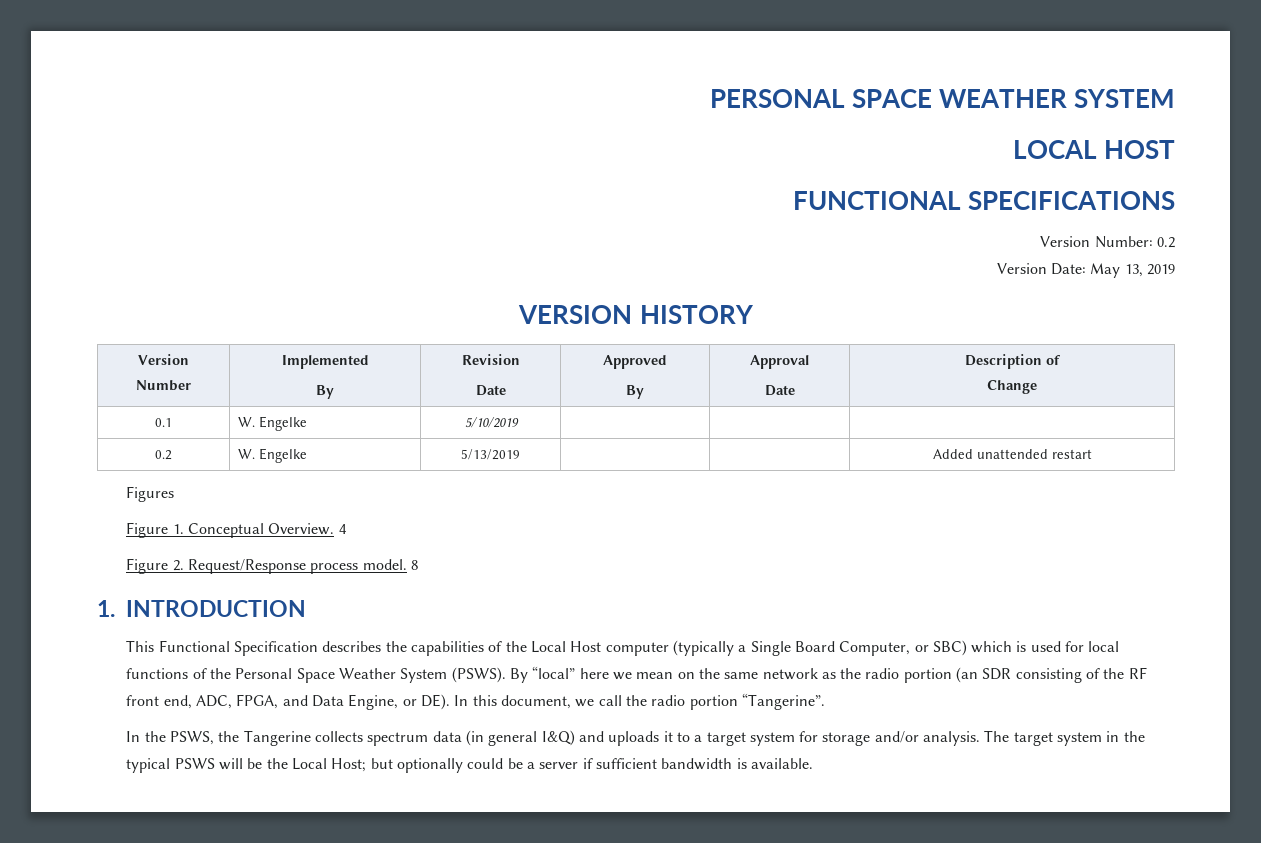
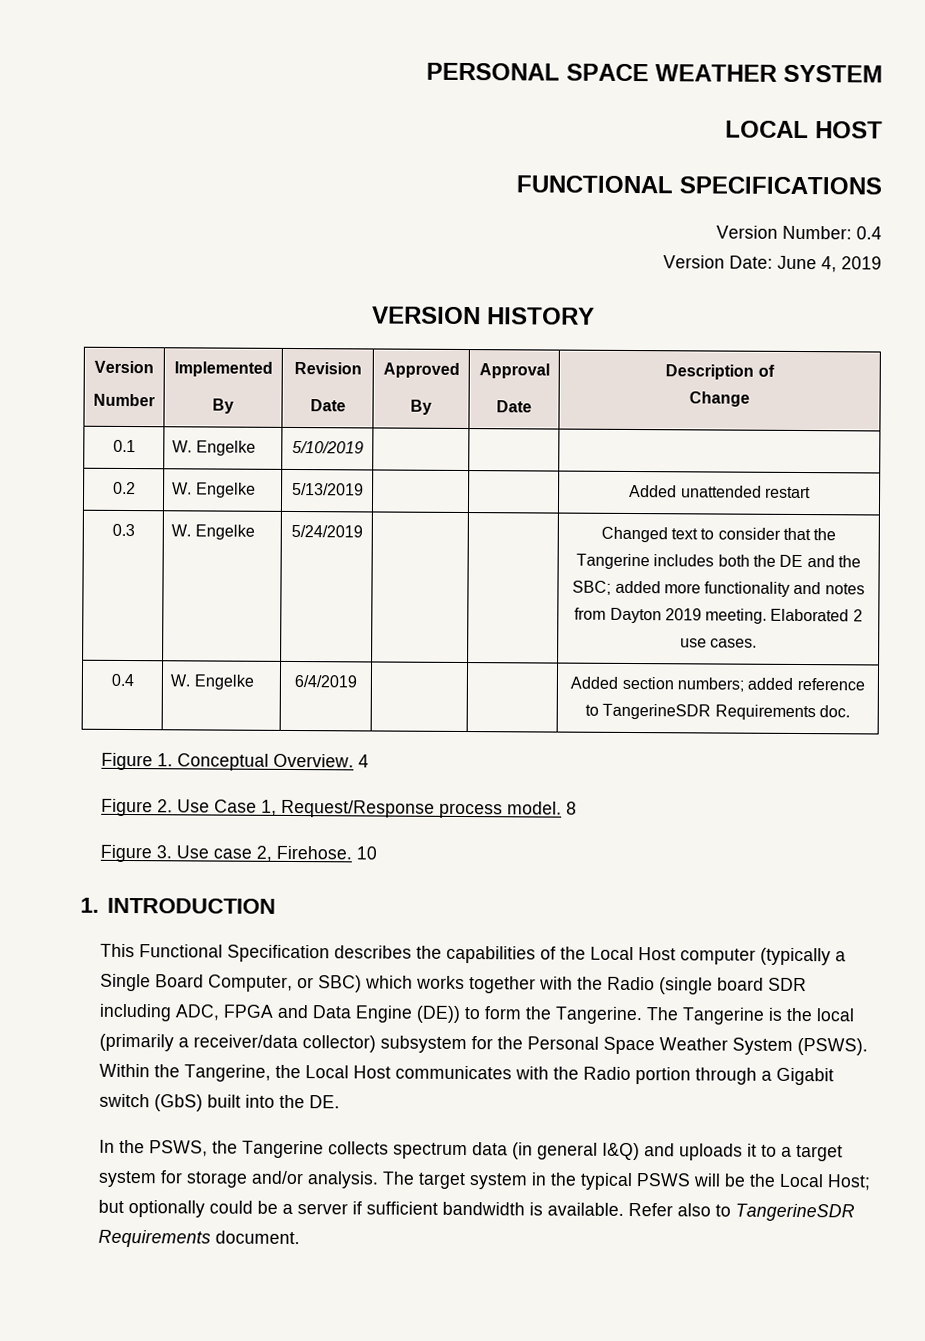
- Version Number: 0.2
+ Version Number: 0.4
- Version Date: May 13, 2019
+ Version Date: June 4, 2019
- Figures
+ 0.3 | W. Engelke | 5/24/2019 | | | Changed text to consider that the Tangerine includes both the DE and the SBC; added more functionality and notes from Dayton 2019 meeting. Elaborated 2 use cases.
+ 0.4 | W. Engelke | 6/4/2019 | | | Added section numbers; added reference to TangerineSDR Requirements doc.
- Figure 2. Request/Response process model.
+ Figure 2. Use Case 1, Request/Response process model.
+ Figure 3. Use case 2, Firehose. 10
- This Functional Specification describes the capabilities of the Local Host computer (typically a Single Board Computer, or SBC) which is used for local functions of the Personal Space Weather System (PSWS).
+ This Functional Specification describes the capabilities of the Local Host computer (typically a Single Board Computer, or SBC) which works together with the Radio (single board SDR including ADC, FPGA and Data Engine (DE)) to form the Tangerine. The Tangerine is the local (primarily a receiver/data collector) subsystem for the Personal Space Weather System (PSWS).
- By “local” here we mean on the same network as the radio portion (an SDR consisting of the RF front end, ADC, FPGA, and Data Engine, or DE). In this document, we call the radio portion “Tangerine”.
+ Within the Tangerine, the Local Host communicates with the Radio portion through a Gigabit switch (GbS) built into the DE.
+ Refer also to TangerineSDR Requirements document.

